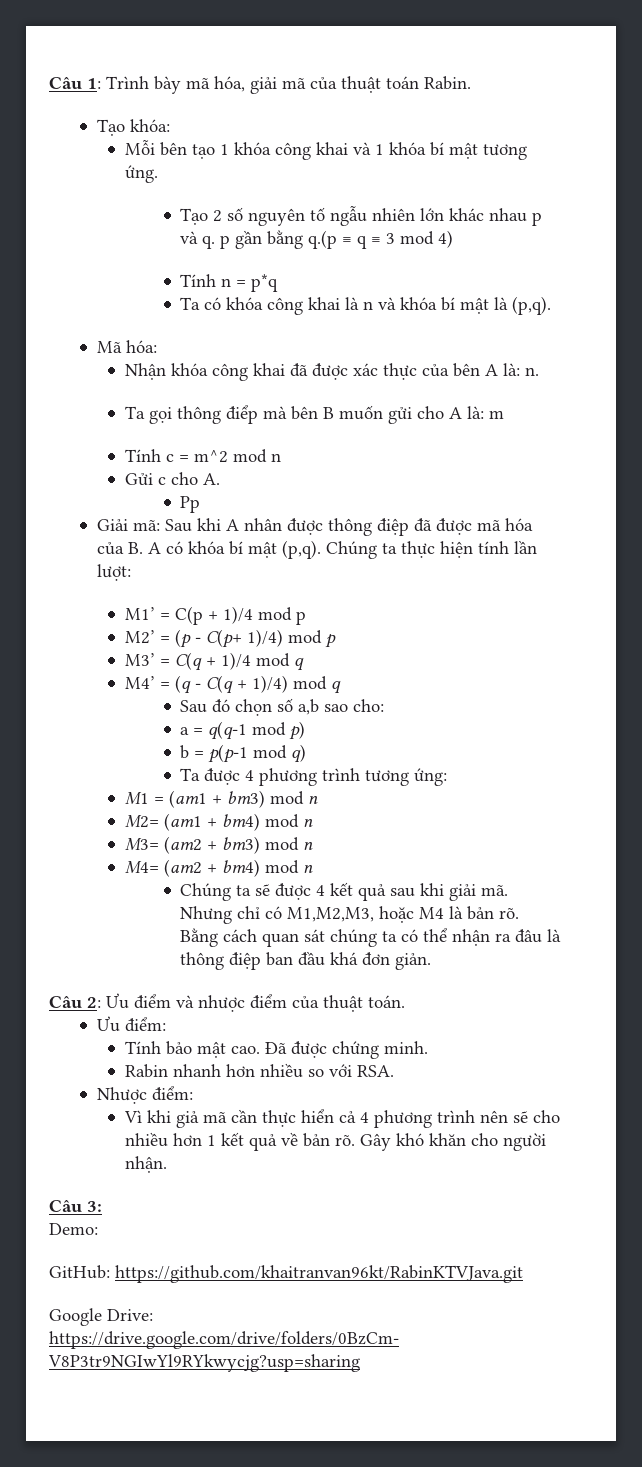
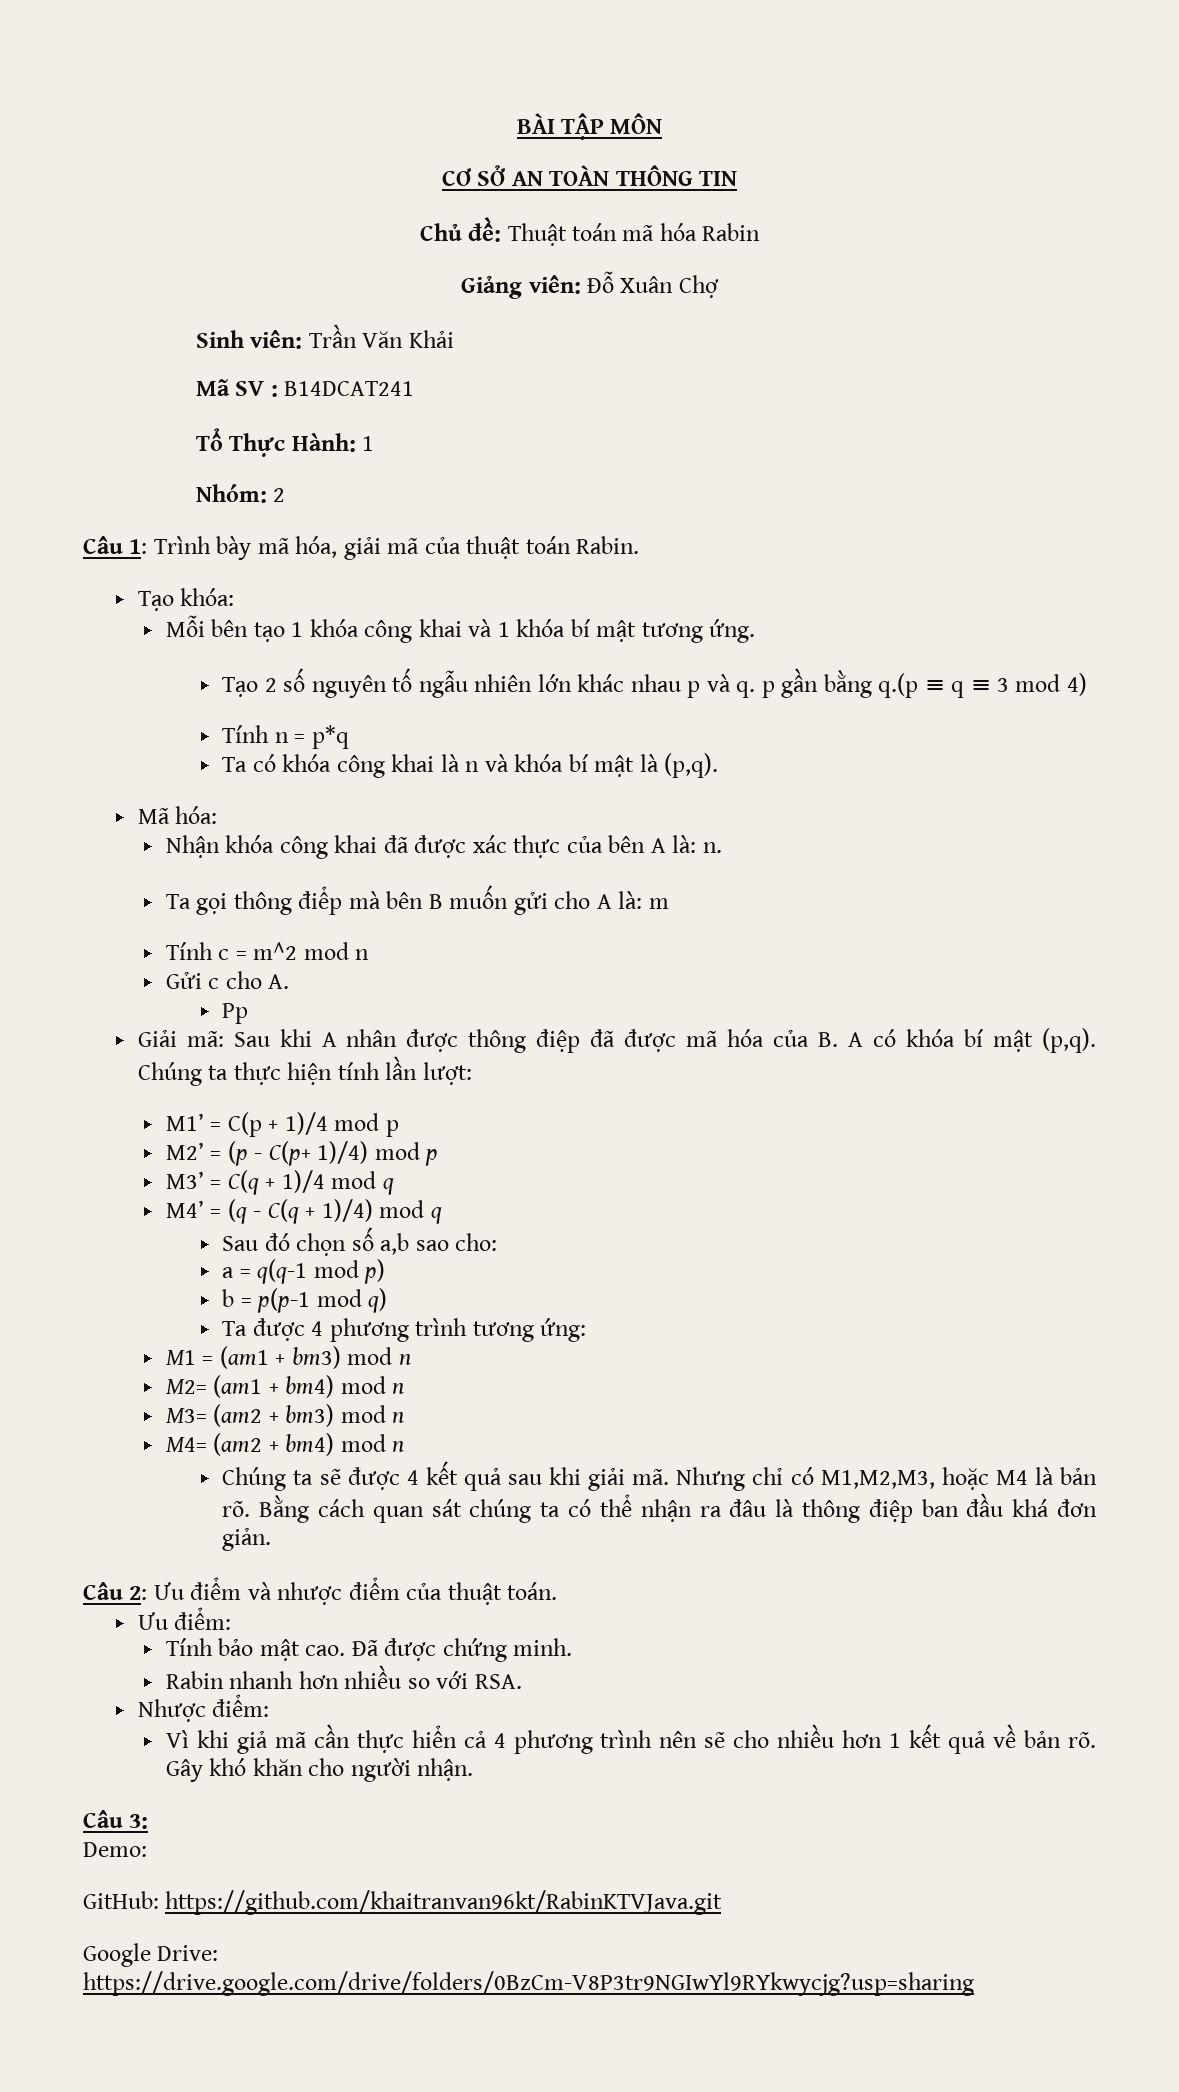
+ BÀI TẬP MÔN
+ CƠ SỞ AN TOÀN THÔNG TIN
+ Chủ đề: Thuật toán mã hóa Rabin
+ Giảng viên: Đỗ Xuân Chợ
+ Sinh viên: Trần Văn Khải
+ Mã SV : B14DCAT241
+ Tổ Thực Hành: 1
+ Nhóm: 2

